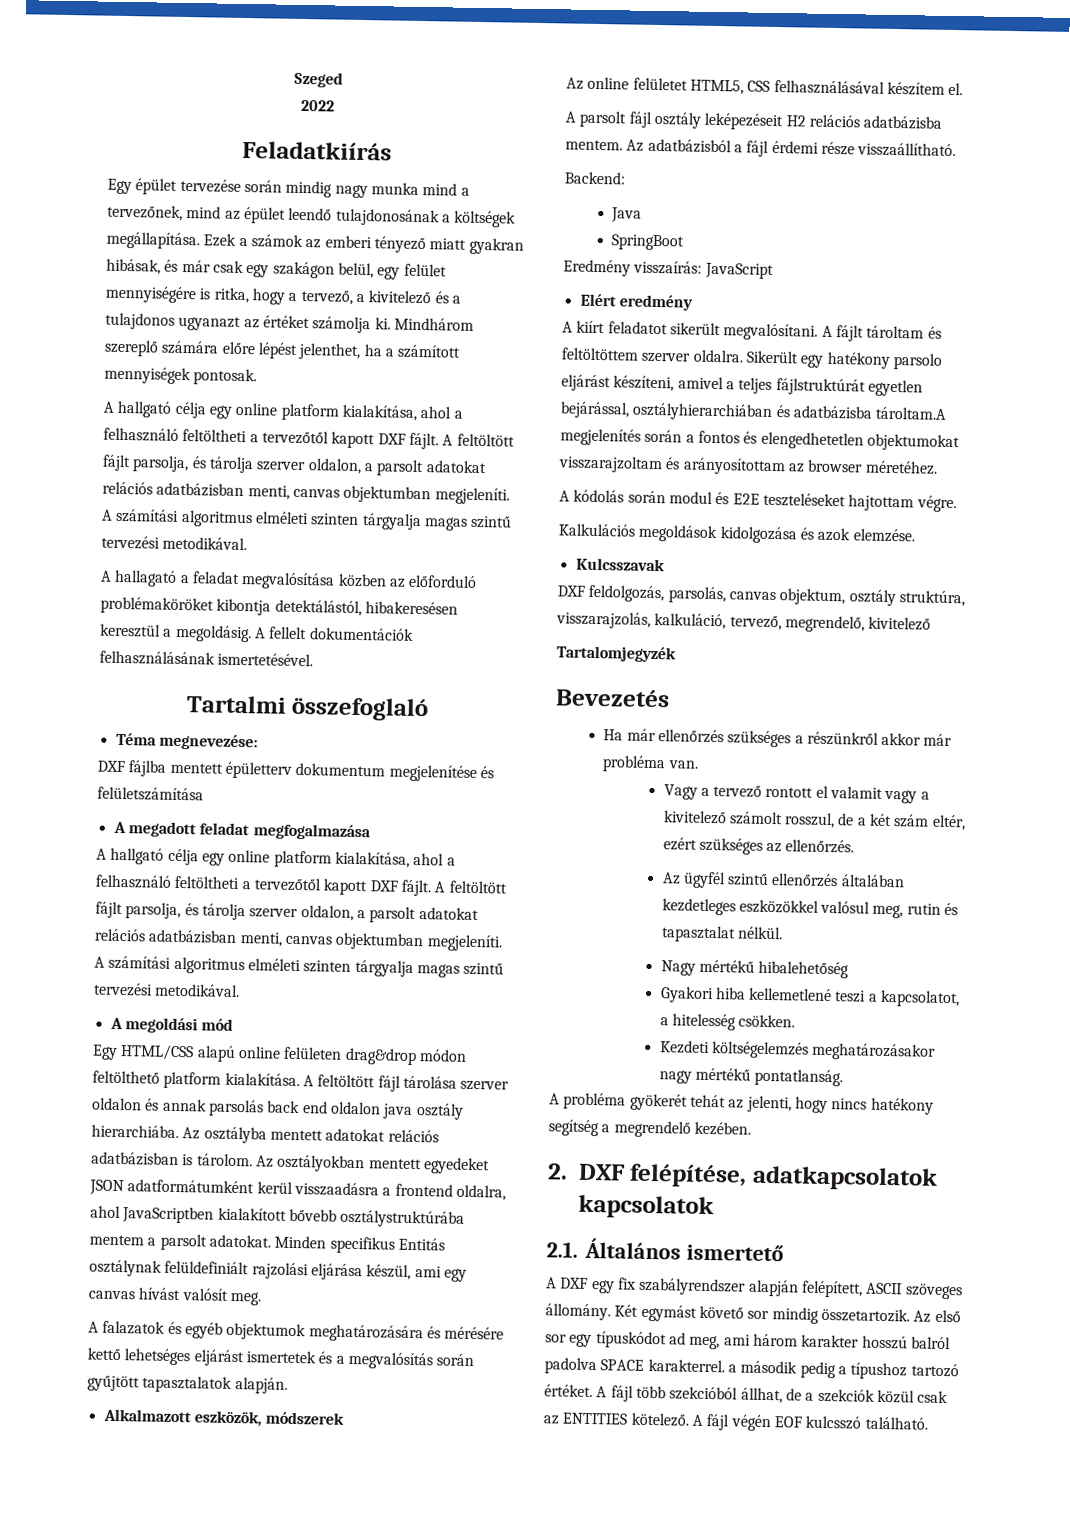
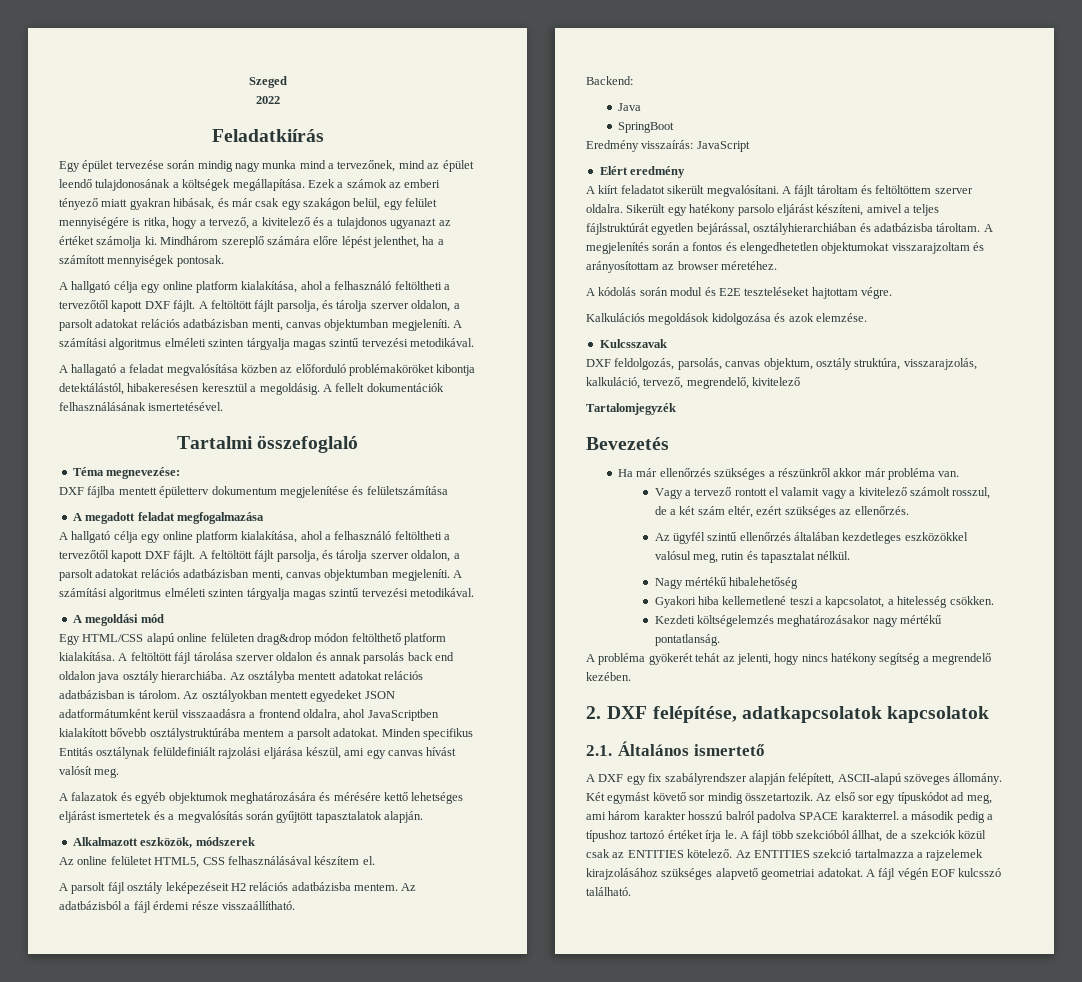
- Sikerült egy hatékony parsolo eljárást készíteni, amivel a teljes fájlstruktúrát egyetlen bejárással, osztályhierarchiában és adatbázisba tároltam.A megjelenítés során a fontos és elengedhetetlen objektumokat visszarajzoltam és arányosítottam az browser méretéhez.
+ Sikerült egy hatékony parsolo eljárást készíteni, amivel a teljes fájlstruktúrát egyetlen bejárással, osztályhierarchiában és adatbázisba tároltam. A megjelenítés során a fontos és elengedhetetlen objektumokat visszarajzoltam és arányosítottam az browser méretéhez.
- A DXF egy fix szabályrendszer alapján felépített, ASCII szöveges állomány.
+ A DXF egy fix szabályrendszer alapján felépített, ASCII-alapú szöveges állomány.
- Az első sor egy típuskódot ad meg, ami három karakter hosszú balról padolva SPACE karakterrel. a második pedig a típushoz tartozó értéket.
+ Az első sor egy típuskódot ad meg, ami három karakter hosszú balról padolva SPACE karakterrel. a második pedig a típushoz tartozó értéket írja le.
+ Az ENTITIES szekció tartalmazza a rajzelemek kirajzolásához szükséges alapvető geometriai adatokat.

